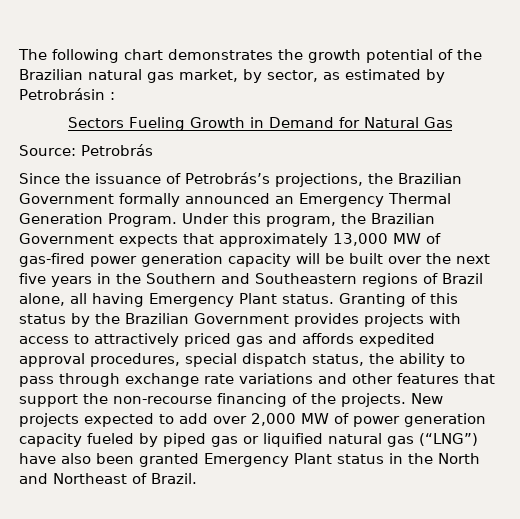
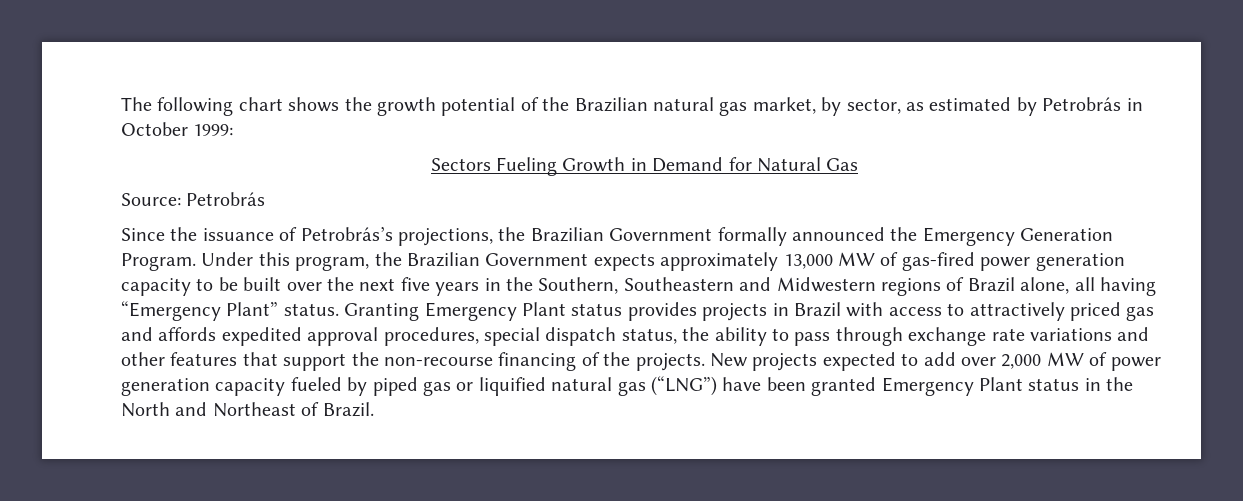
- The following chart demonstrates the growth potential of the Brazilian natural gas market, by sector, as estimated by Petrobrásin :
+ The following chart shows the growth potential of the Brazilian natural gas market, by sector, as estimated by Petrobrás in October 1999:
- Since the issuance of Petrobrás’s projections, the Brazilian Government formally announced an Emergency Thermal Generation Program.
+ Since the issuance of Petrobrás’s projections, the Brazilian Government formally announced the Emergency Generation Program.
- Under this program, the Brazilian Government expects that approximately 13,000 MW of gas-fired power generation capacity will be built over the next five years in the Southern and Southeastern regions of Brazil alone, all having Emergency Plant status. Granting of this status by the Brazilian Government provides projects with access to attractively priced gas and affords expedited approval procedures, special dispatch status, the ability to pass through exchange rate variations and other features that support the non-recourse financing of the projects.
+ Under this program, the Brazilian Government expects approximately 13,000 MW of gas-fired power generation capacity to be built over the next five years in the Southern, Southeastern and Midwestern regions of Brazil alone, all having “Emergency Plant” status. Granting Emergency Plant status provides projects in Brazil with access to attractively priced gas and affords expedited approval procedures, special dispatch status, the ability to pass through exchange rate variations and other features that support the non-recourse financing of the projects.
- New projects expected to add over 2,000 MW of power generation capacity fueled by piped gas or liquified natural gas (“LNG”) have also been granted Emergency Plant status in the North and Northeast of Brazil.
+ New projects expected to add over 2,000 MW of power generation capacity fueled by piped gas or liquified natural gas (“LNG”) have been granted Emergency Plant status in the North and Northeast of Brazil.

